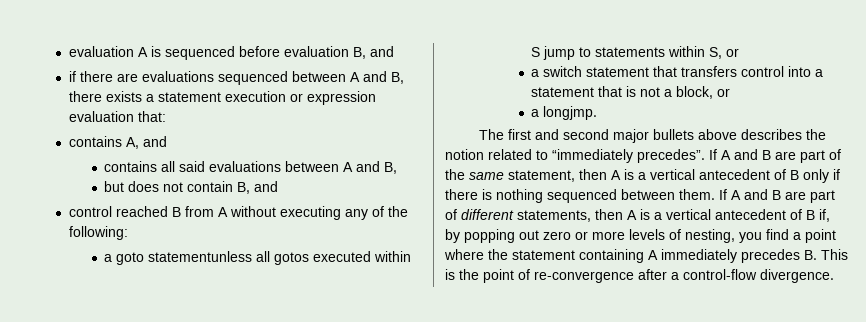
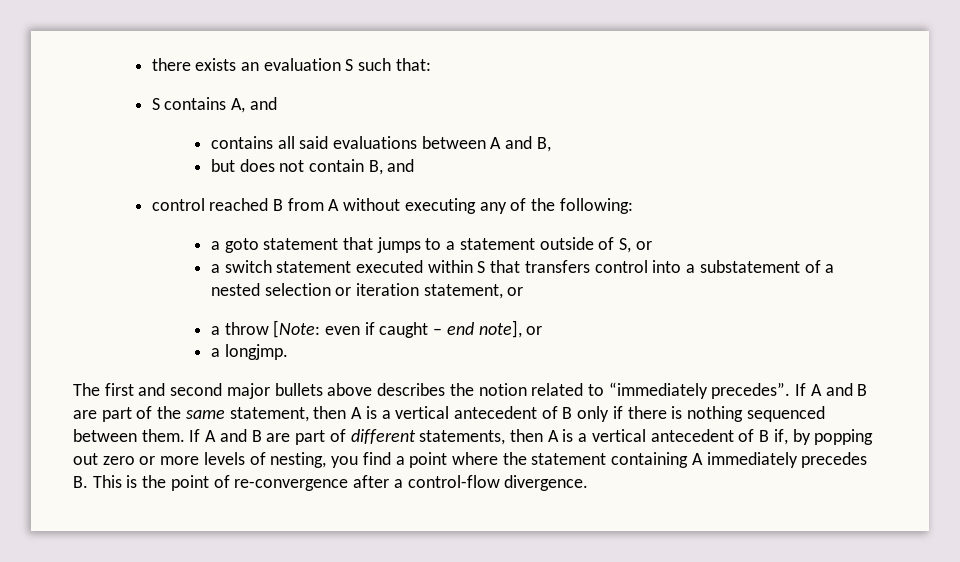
- evaluation A is sequenced before evaluation B, and
- if there are evaluations sequenced between A and B, there exists a statement execution or expression evaluation that:
+ there exists an evaluation S such that:
- contains A, and
+ S contains A, and
- a goto statementunless all gotos executed within S jump to statements within S, or
+ a goto statement that jumps to a statement outside of S, or
- a switch statement that transfers control into a statement that is not a block, or
+ a switch statement executed within S that transfers control into a substatement of a nested selection or iteration statement, or
+ a throw [Note: even if caught – end note], or

